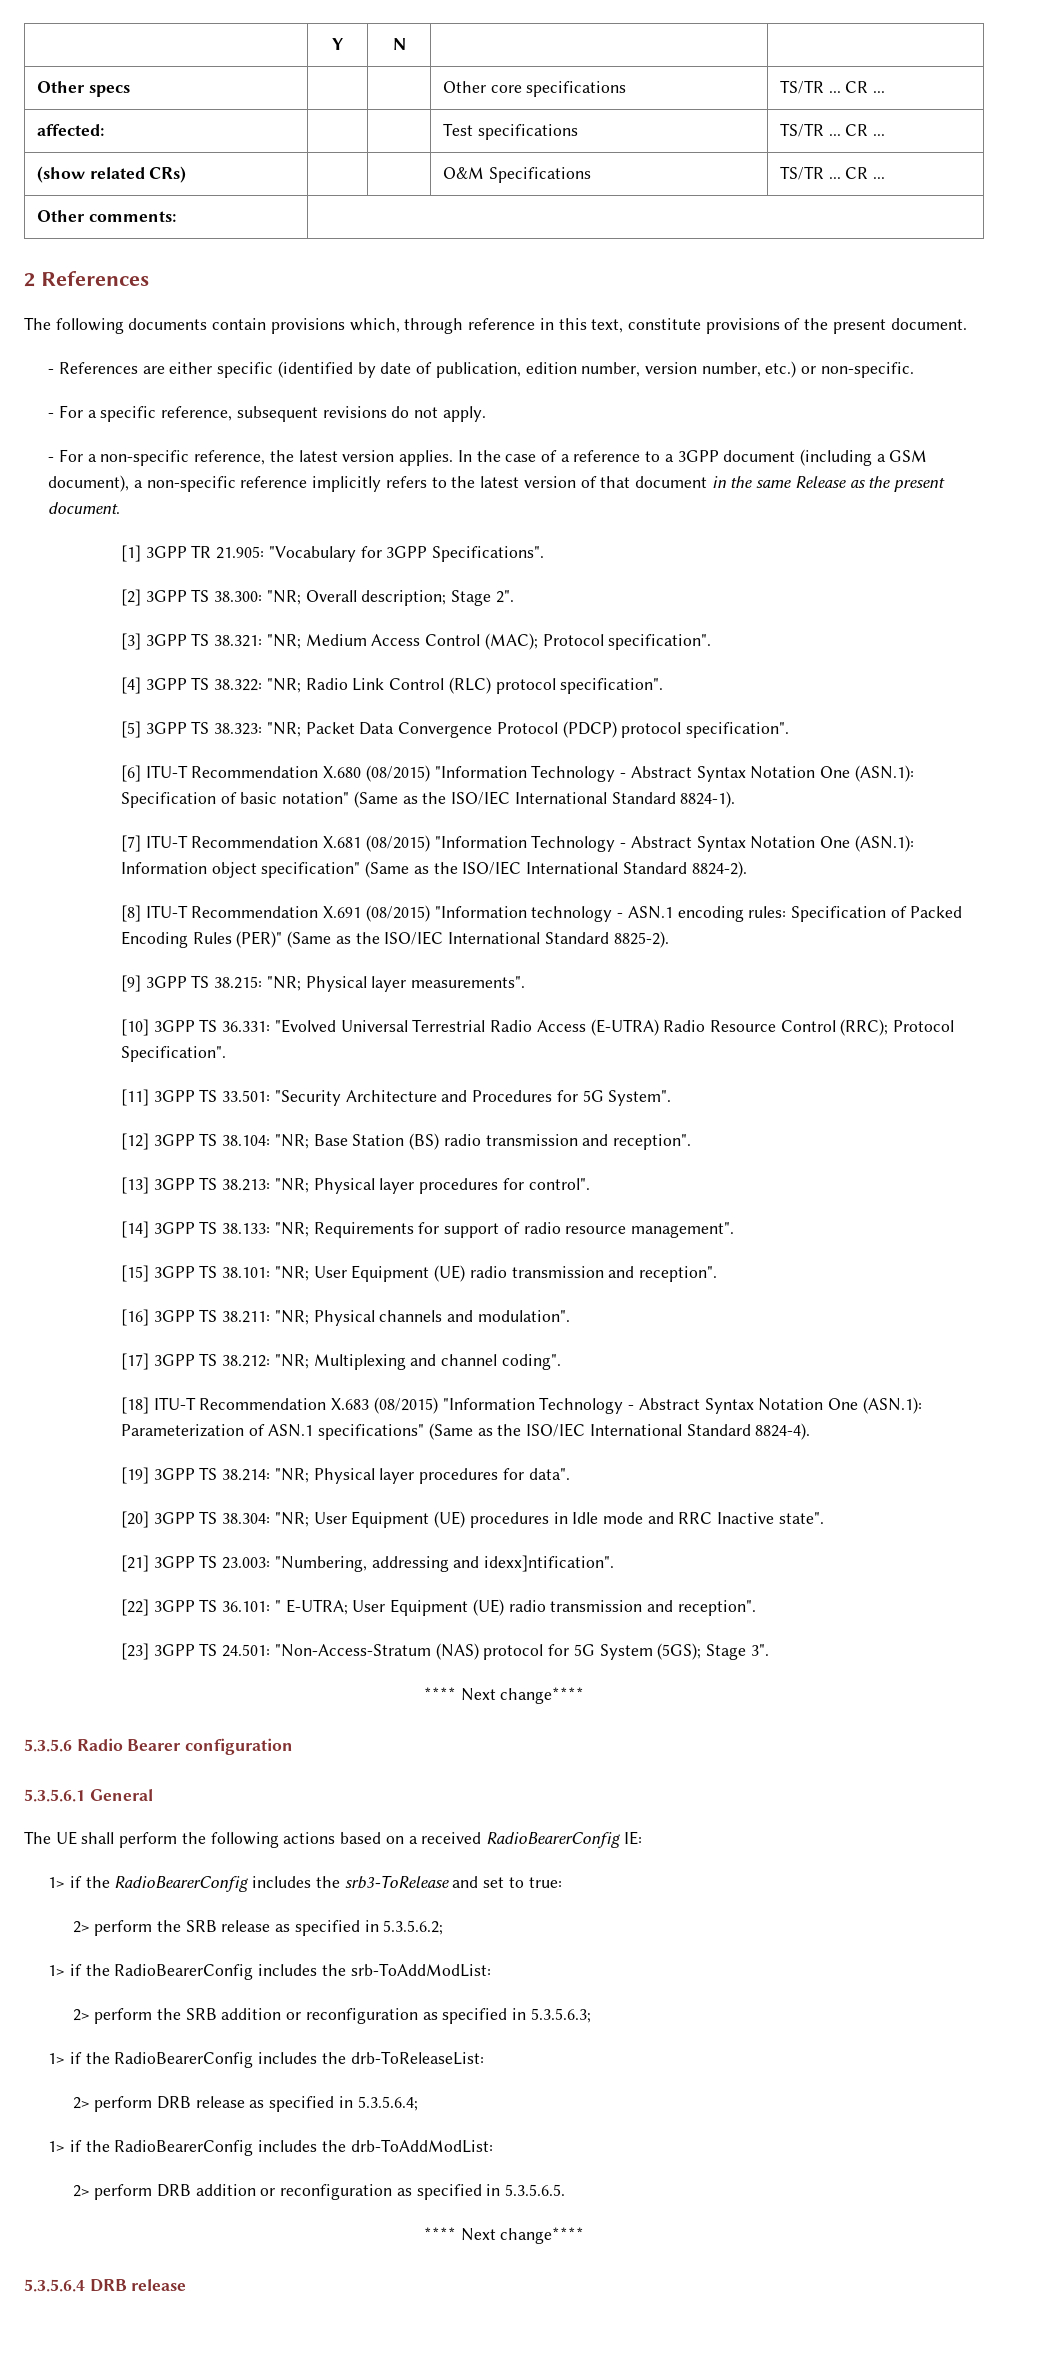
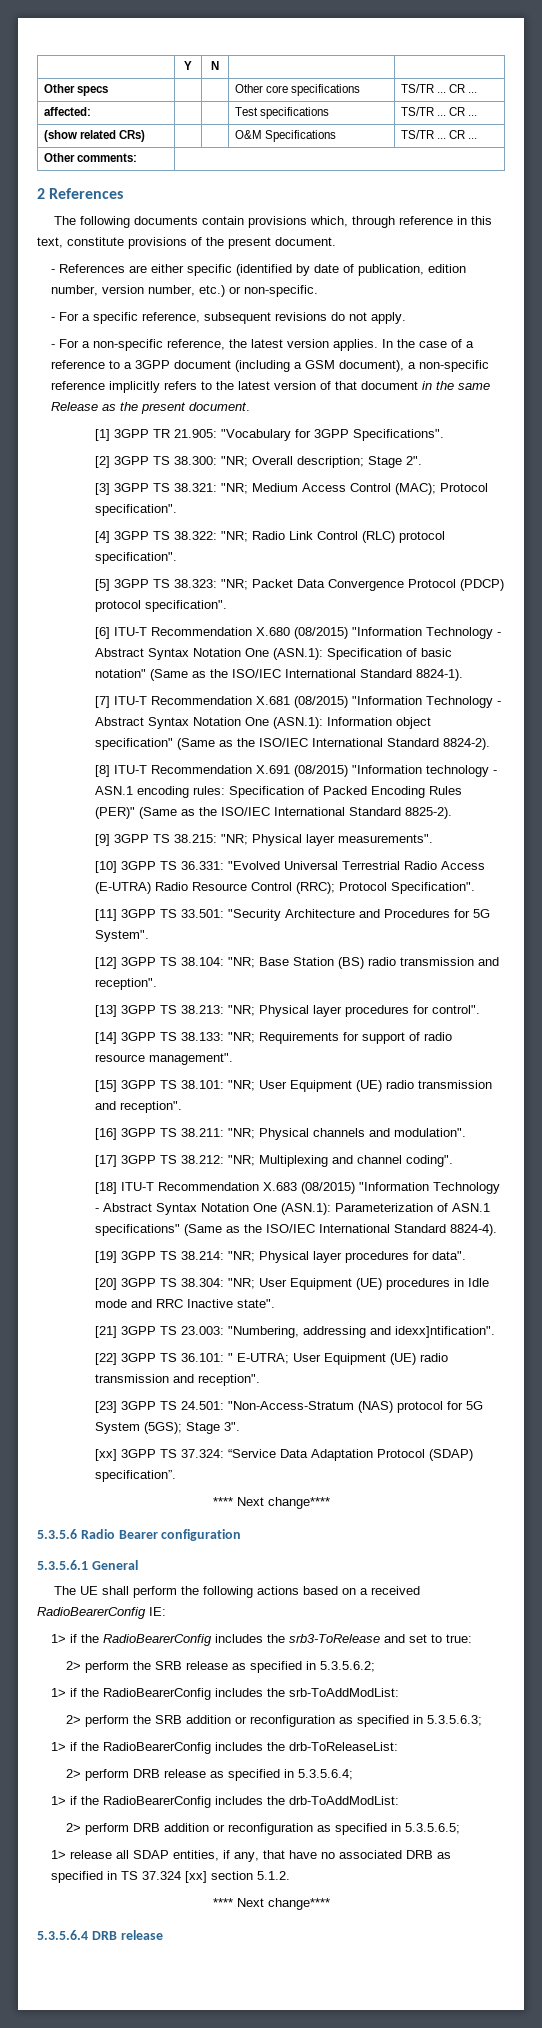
+ [xx] 3GPP TS 37.324: “Service Data Adaptation Protocol (SDAP) specification”.
- 2> perform DRB addition or reconfiguration as specified in 5.3.5.6.5.
+ 2> perform DRB addition or reconfiguration as specified in 5.3.5.6.5;
+ 1> release all SDAP entities, if any, that have no associated DRB as specified in TS 37.324 [xx] section 5.1.2.

